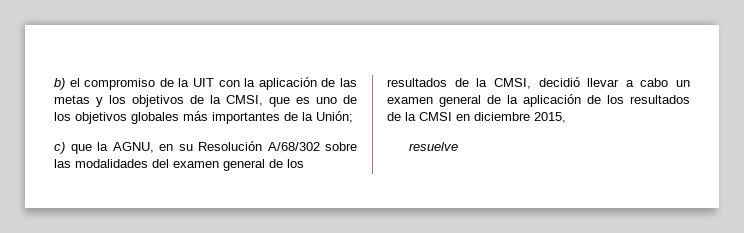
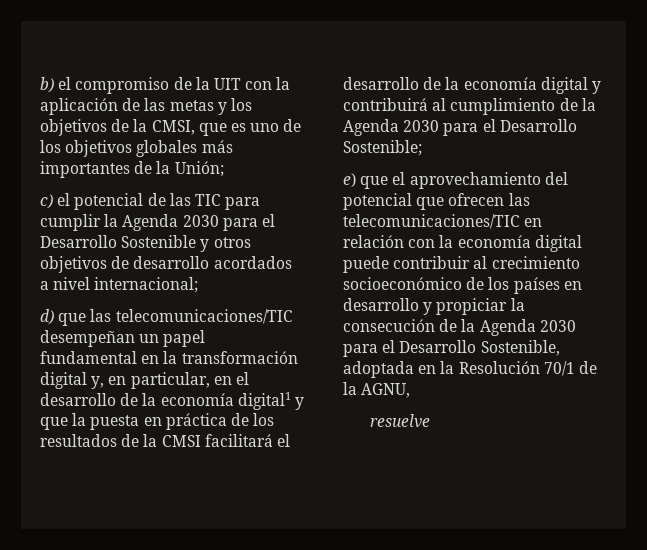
- c) que la AGNU, en su Resolución A/68/302 sobre las modalidades del examen general de los resultados de la CMSI, decidió llevar a cabo un examen general de la aplicación de los resultados de la CMSI en diciembre 2015,
+ c) el potencial de las TIC para cumplir la Agenda 2030 para el Desarrollo Sostenible y otros objetivos de desarrollo acordados a nivel internacional;
+ d) que las telecomunicaciones/TIC desempeñan un papel fundamental en la transformación digital y, en particular, en el desarrollo de la economía digital1 y que la puesta en práctica de los resultados de la CMSI facilitará el desarrollo de la economía digital y contribuirá al cumplimiento de la Agenda 2030 para el Desarrollo Sostenible;
+ e) que el aprovechamiento del potencial que ofrecen las telecomunicaciones/TIC en relación con la economía digital puede contribuir al crecimiento socioeconómico de los países en desarrollo y propiciar la consecución de la Agenda 2030 para el Desarrollo Sostenible, adoptada en la Resolución 70/1 de la AGNU,

